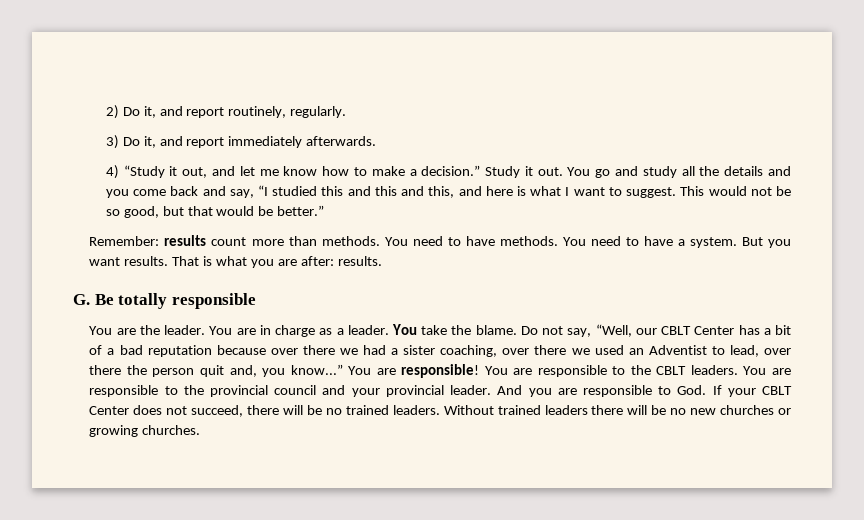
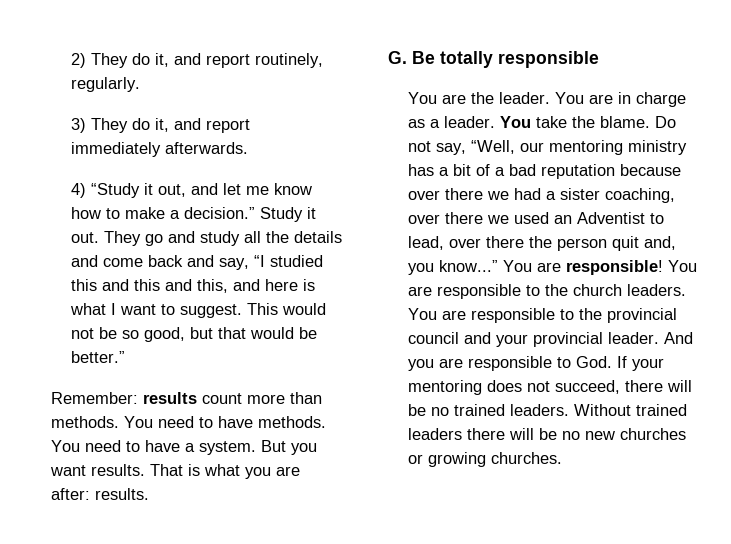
- 2) Do it, and report routinely, regularly.
+ 2) They do it, and report routinely, regularly.
- 3) Do it, and report immediately afterwards.
+ 3) They do it, and report immediately afterwards.
- You go and study all the details and you come back and say, “I studied this and this and this, and here is what I want to suggest.
+ They go and study all the details and come back and say, “I studied this and this and this, and here is what I want to suggest.
- Do not say, “Well, our CBLT Center has a bit of a bad reputation because over there we had a sister coaching, over there we used an Adventist to lead, over there the person quit and, you know...”
+ Do not say, “Well, our mentoring ministry has a bit of a bad reputation because over there we had a sister coaching, over there we used an Adventist to lead, over there the person quit and, you know...”
- You are responsible to the CBLT leaders.
+ You are responsible to the church leaders.
- And you are responsible to God. If your CBLT Center does not succeed, there will be no trained leaders.
+ And you are responsible to God. If your mentoring does not succeed, there will be no trained leaders.

